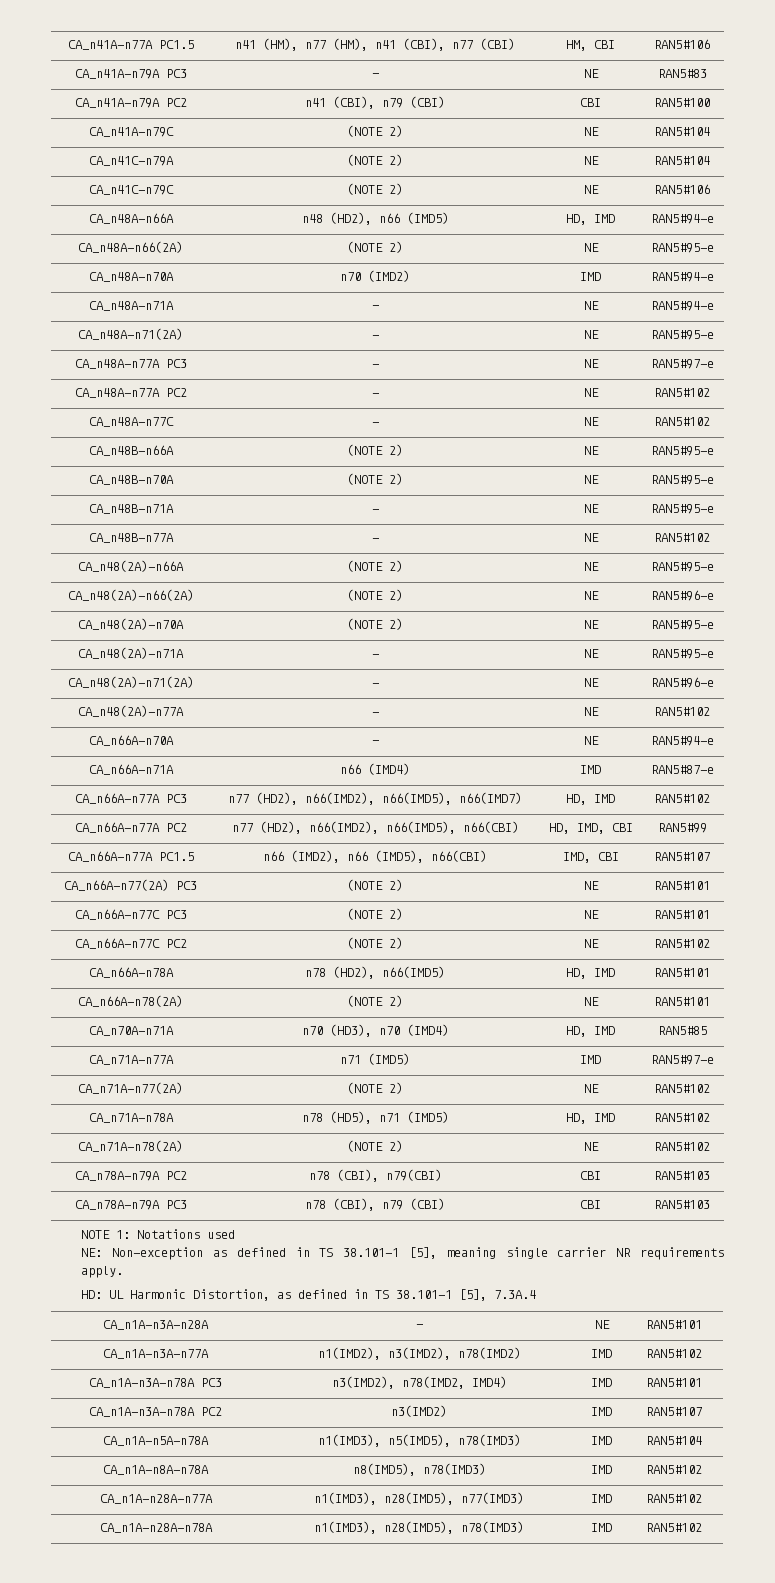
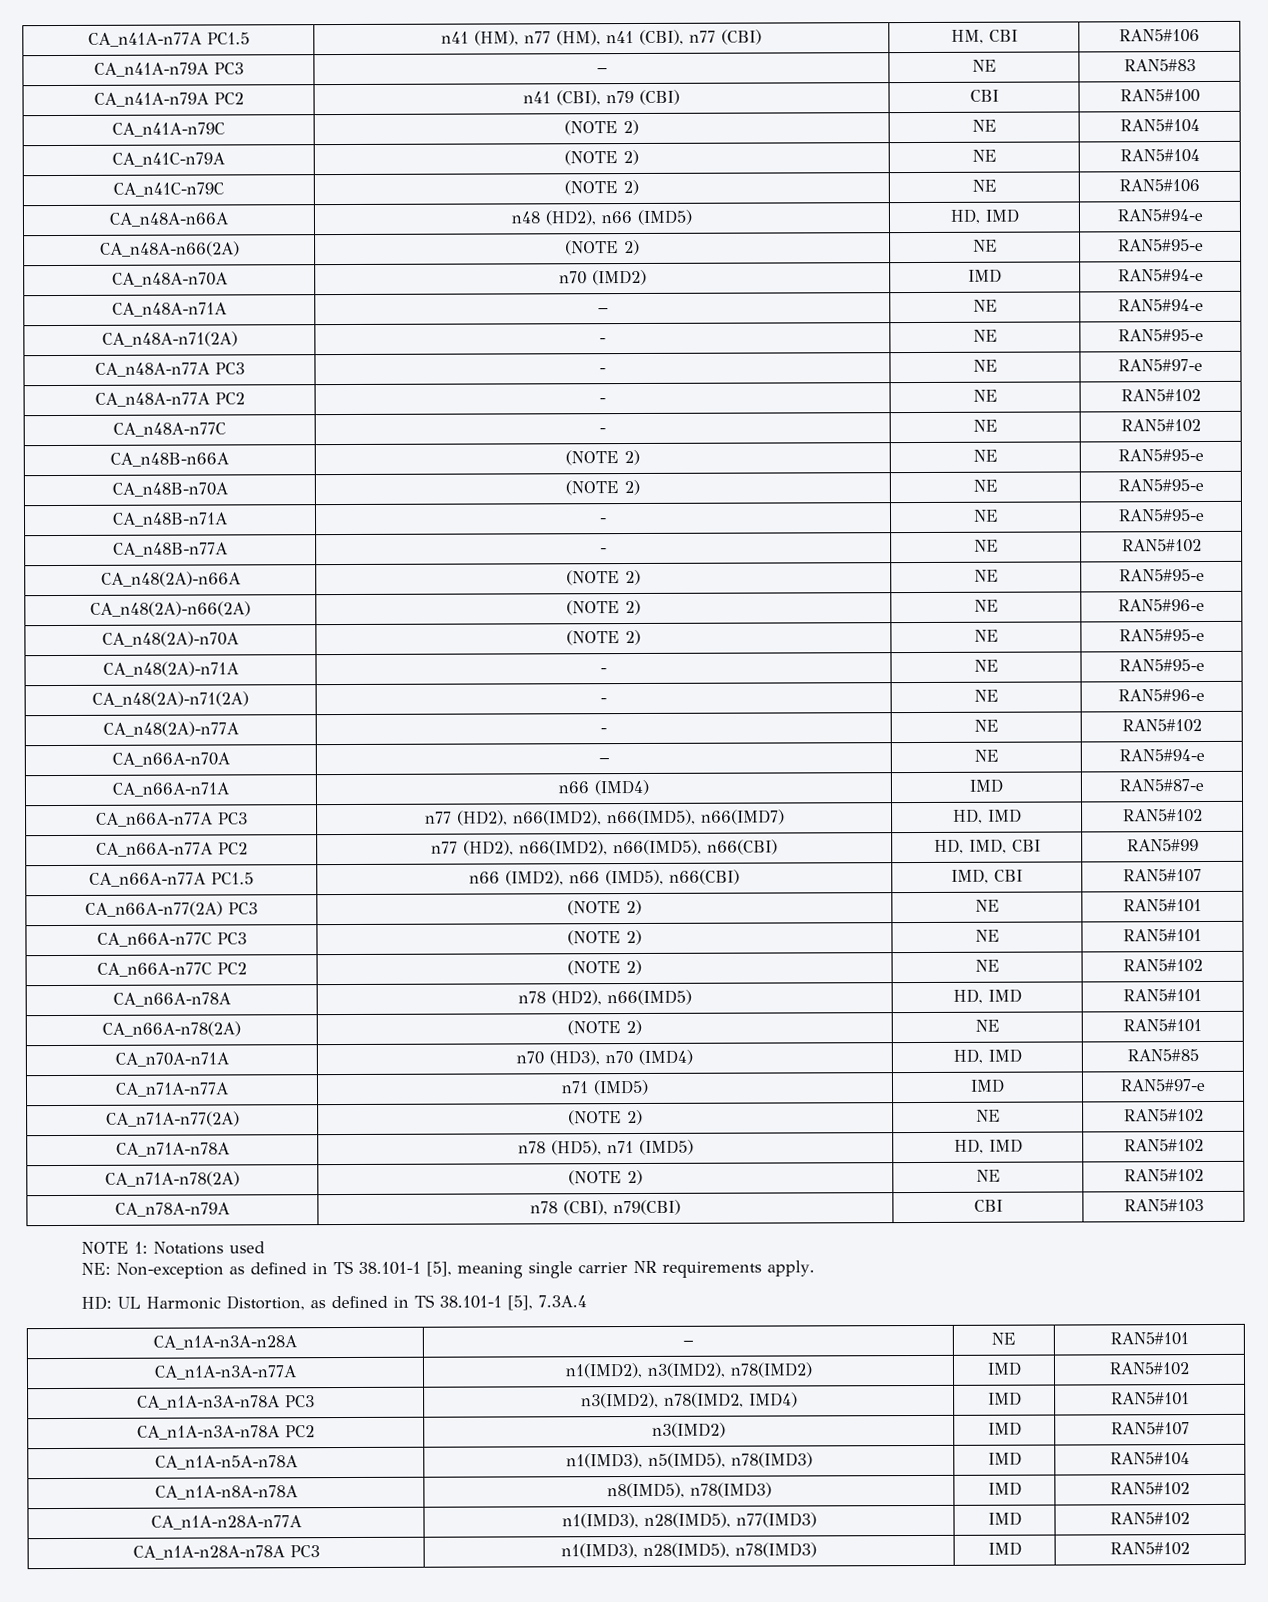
- CA_n78A-n79A PC2 | n78 (CBI), n79(CBI) | CBI | RAN5#103
+ CA_n78A-n79A | n78 (CBI), n79(CBI) | CBI | RAN5#103
- CA_n78A-n79A PC3 | n78 (CBI), n79 (CBI) | CBI | RAN5#103
- CA_n1A-n28A-n78A | n1(IMD3), n28(IMD5), n78(IMD3) | IMD | RAN5#102
+ CA_n1A-n28A-n78A PC3 | n1(IMD3), n28(IMD5), n78(IMD3) | IMD | RAN5#102

